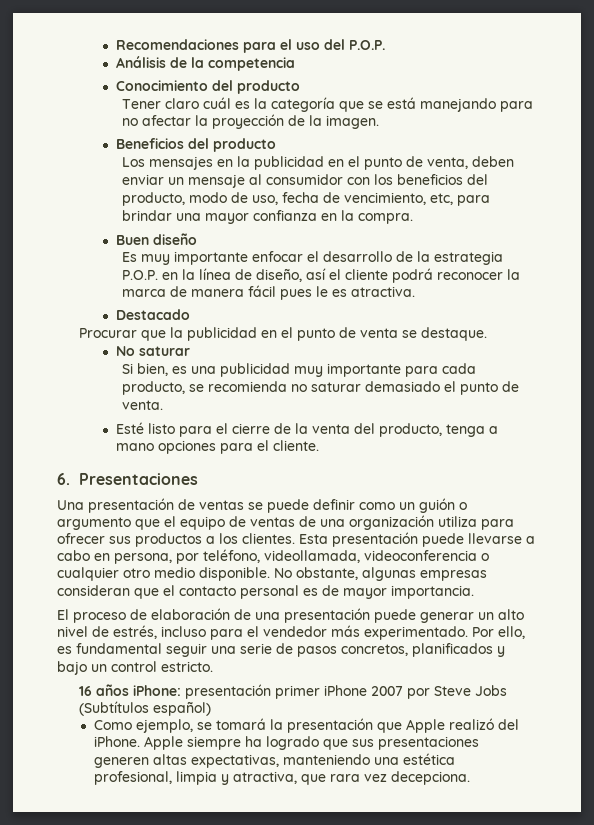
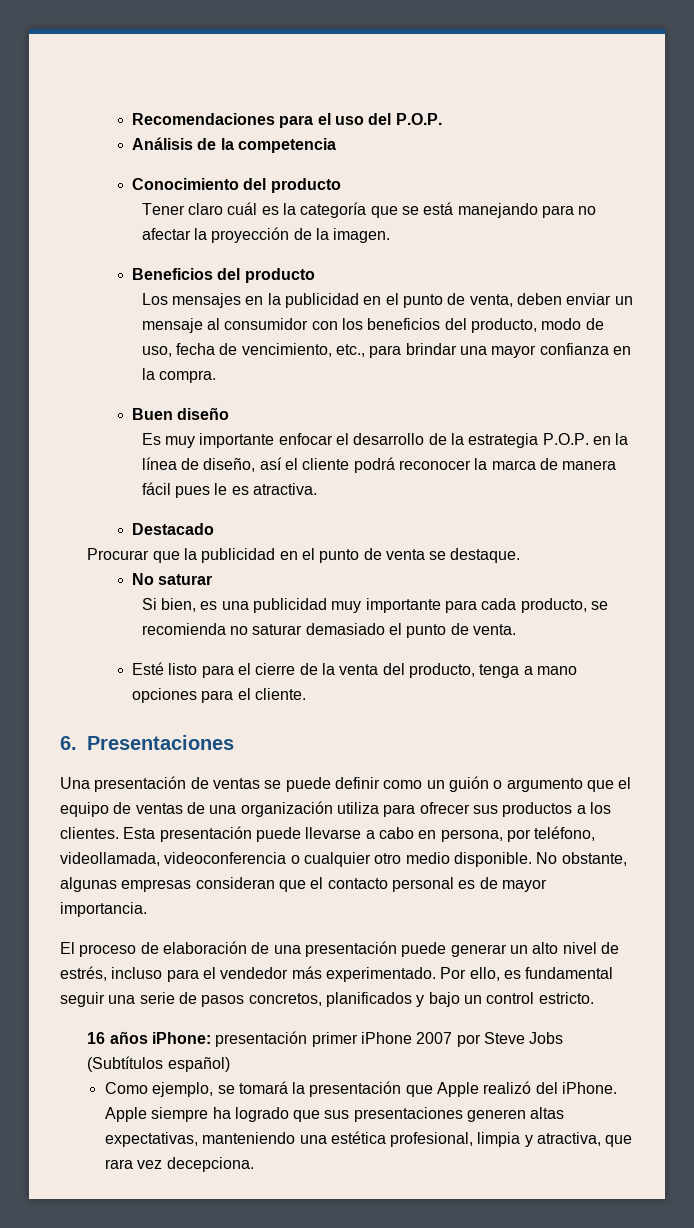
- Los mensajes en la publicidad en el punto de venta, deben enviar un mensaje al consumidor con los beneficios del producto, modo de uso, fecha de vencimiento, etc, para brindar una mayor confianza en la compra.
+ Los mensajes en la publicidad en el punto de venta, deben enviar un mensaje al consumidor con los beneficios del producto, modo de uso, fecha de vencimiento, etc., para brindar una mayor confianza en la compra.

